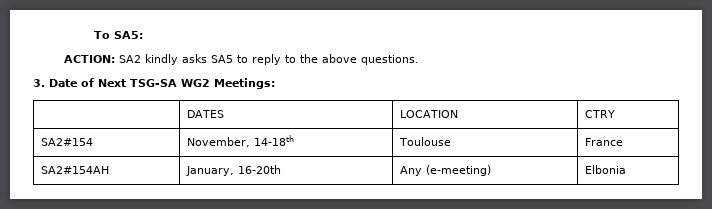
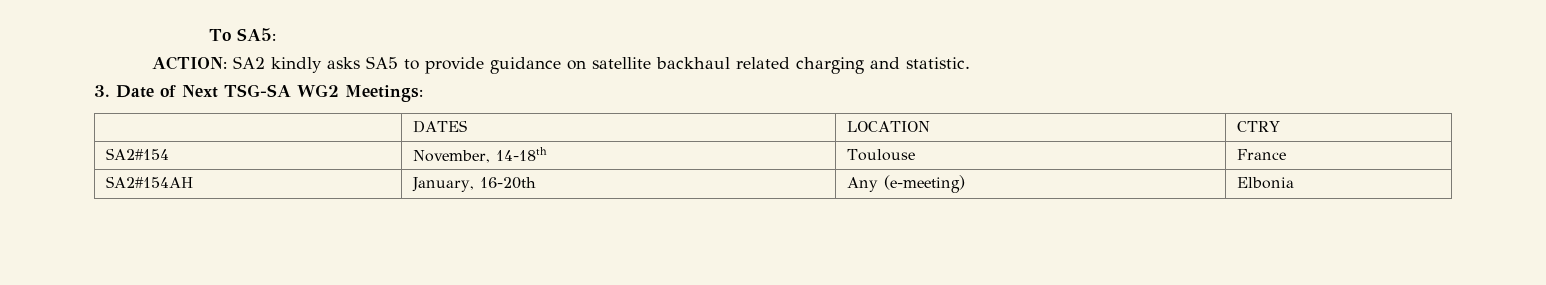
- ACTION: SA2 kindly asks SA5 to reply to the above questions.
+ ACTION: SA2 kindly asks SA5 to provide guidance on satellite backhaul related charging and statistic.

